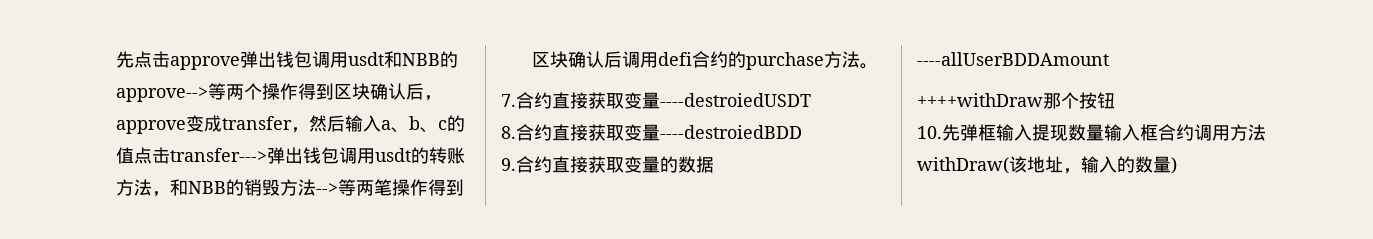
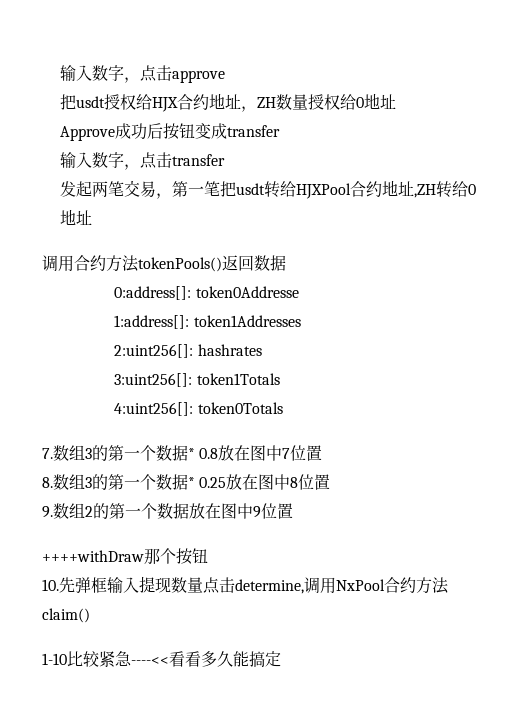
- 先点击approve弹出钱包调用usdt和NBB的approve-->等两个操作得到区块确认后，approve变成transfer，然后输入a、b、c的值点击transfer--->弹出钱包调用usdt的转账方法，和NBB的销毁方法-->等两笔操作得到区块确认后调用defi合约的purchase方法。
- 7.合约直接获取变量----destroiedUSDT
- 8.合约直接获取变量----destroiedBDD
- 9.合约直接获取变量的数据----allUserBDDAmount
+ 输入数字，点击approve
+ 把usdt授权给HJX合约地址，ZH数量授权给0地址
+ Approve成功后按钮变成transfer
+ 输入数字，点击transfer
+ 发起两笔交易，第一笔把usdt转给HJXPool合约地址,ZH转给0地址
+ 调用合约方法tokenPools()返回数据
+ 0:address[]: token0Addresse
+ 1:address[]: token1Addresses
+ 2:uint256[]: hashrates
+ 3:uint256[]: token1Totals
+ 4:uint256[]: token0Totals
+ 7.数组3的第一个数据* 0.8放在图中7位置
+ 8.数组3的第一个数据* 0.25放在图中8位置
+ 9.数组2的第一个数据放在图中9位置
- 10.先弹框输入提现数量输入框合约调用方法withDraw(该地址，输入的数量)
+ 10.先弹框输入提现数量点击determine,调用NxPool合约方法claim()
+ 1-10比较紧急----<<看看多久能搞定

